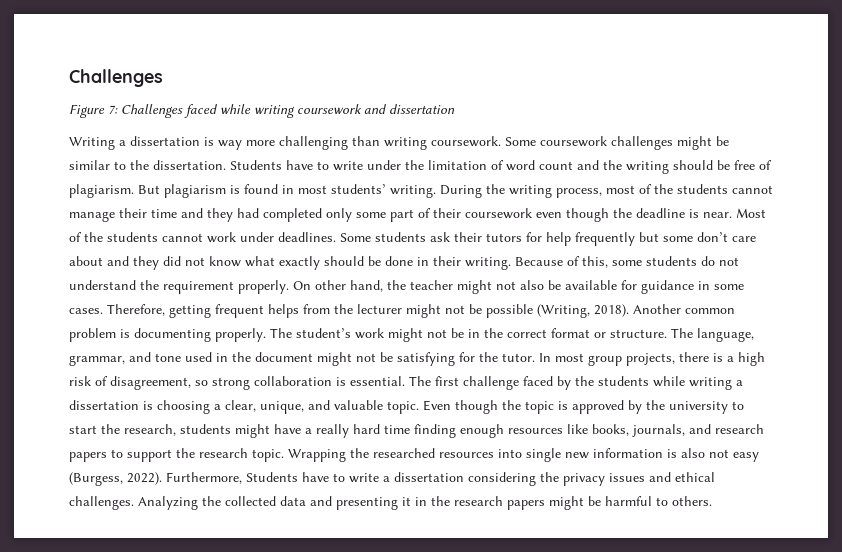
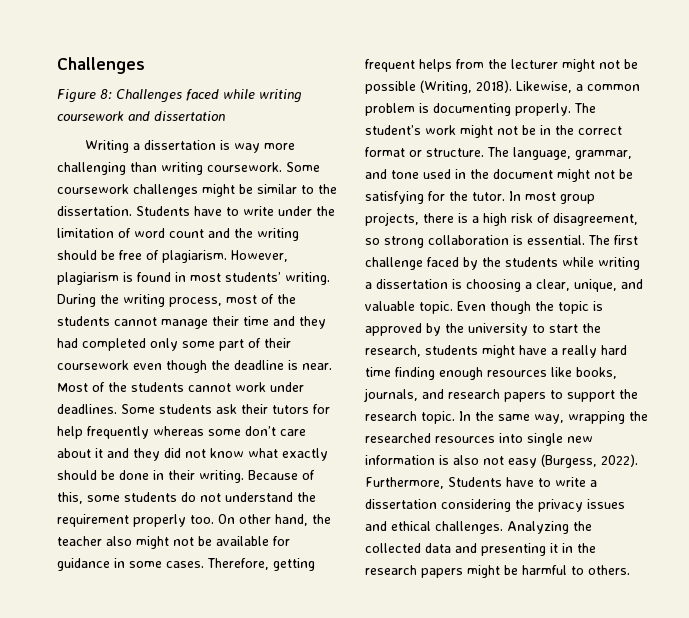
- Figure 7: Challenges faced while writing coursework and dissertation
+ Figure 8: Challenges faced while writing coursework and dissertation
- But plagiarism is found in most students’ writing.
+ However, plagiarism is found in most students’ writing.
- Some students ask their tutors for help frequently but some don’t care about and they did not know what exactly should be done in their writing.
+ Some students ask their tutors for help frequently whereas some don’t care about it and they did not know what exactly should be done in their writing.
- Because of this, some students do not understand the requirement properly.
+ Because of this, some students do not understand the requirement properly too.
- On other hand, the teacher might not also be available for guidance in some cases.
+ On other hand, the teacher also might not be available for guidance in some cases.
- Another common problem is documenting properly.
+ Likewise, a common problem is documenting properly.
- Wrapping the researched resources into single new information is also not easy (Burgess, 2022).
+ In the same way, wrapping the researched resources into single new information is also not easy (Burgess, 2022).

